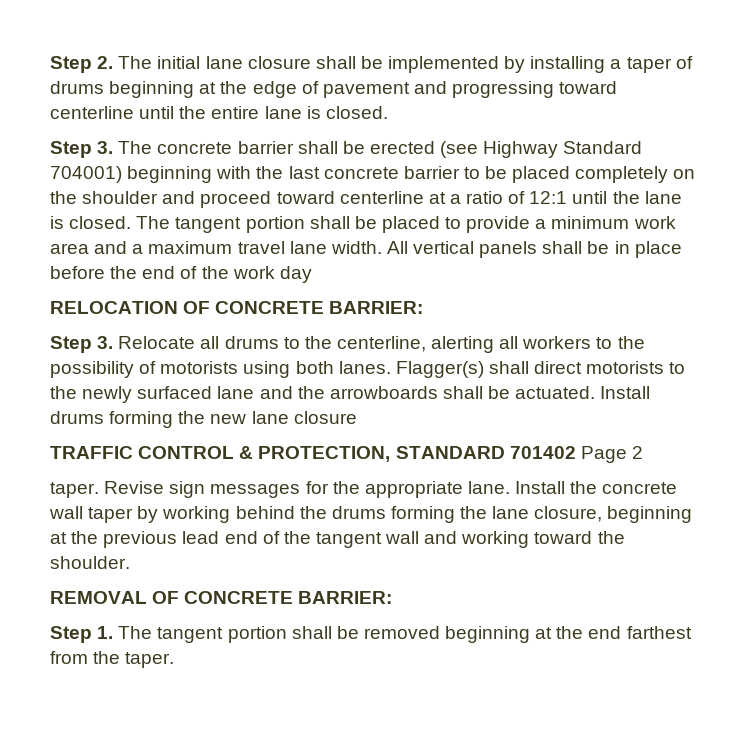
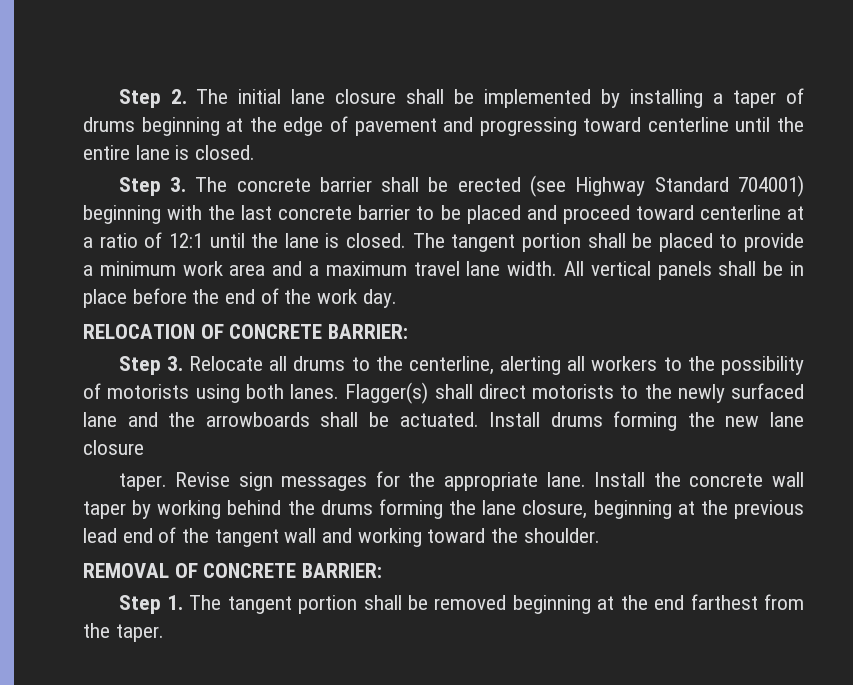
- Step 3. The concrete barrier shall be erected (see Highway Standard 704001) beginning with the last concrete barrier to be placed completely on the shoulder and proceed toward centerline at a ratio of 12:1 until the lane is closed.
+ Step 3. The concrete barrier shall be erected (see Highway Standard 704001) beginning with the last concrete barrier to be placed and proceed toward centerline at a ratio of 12:1 until the lane is closed.
- All vertical panels shall be in place before the end of the work day
+ All vertical panels shall be in place before the end of the work day.
- TRAFFIC CONTROL & PROTECTION, STANDARD 701402 Page 2

